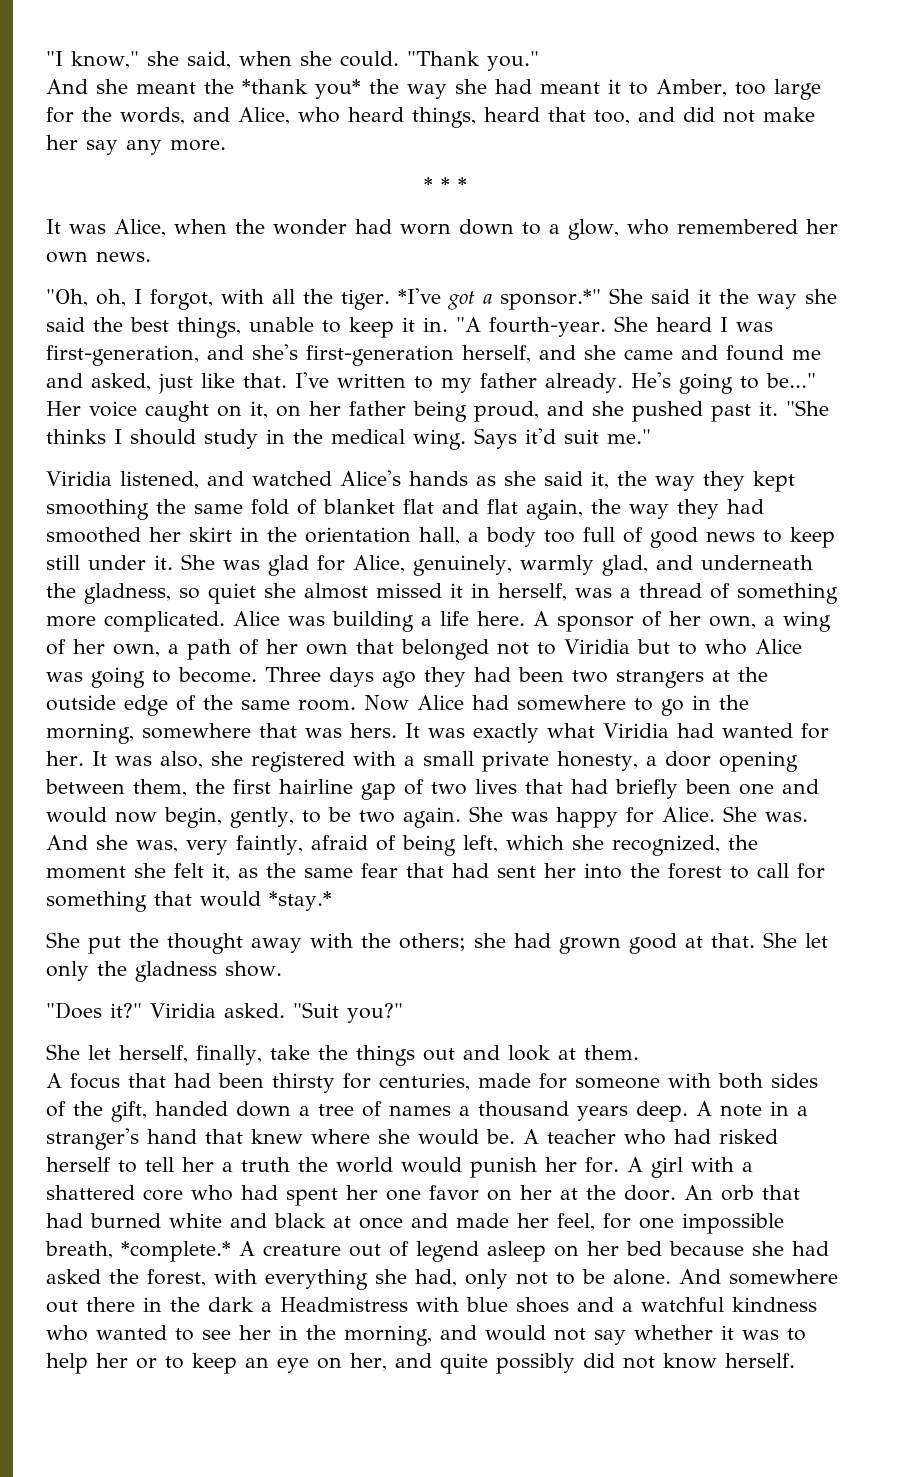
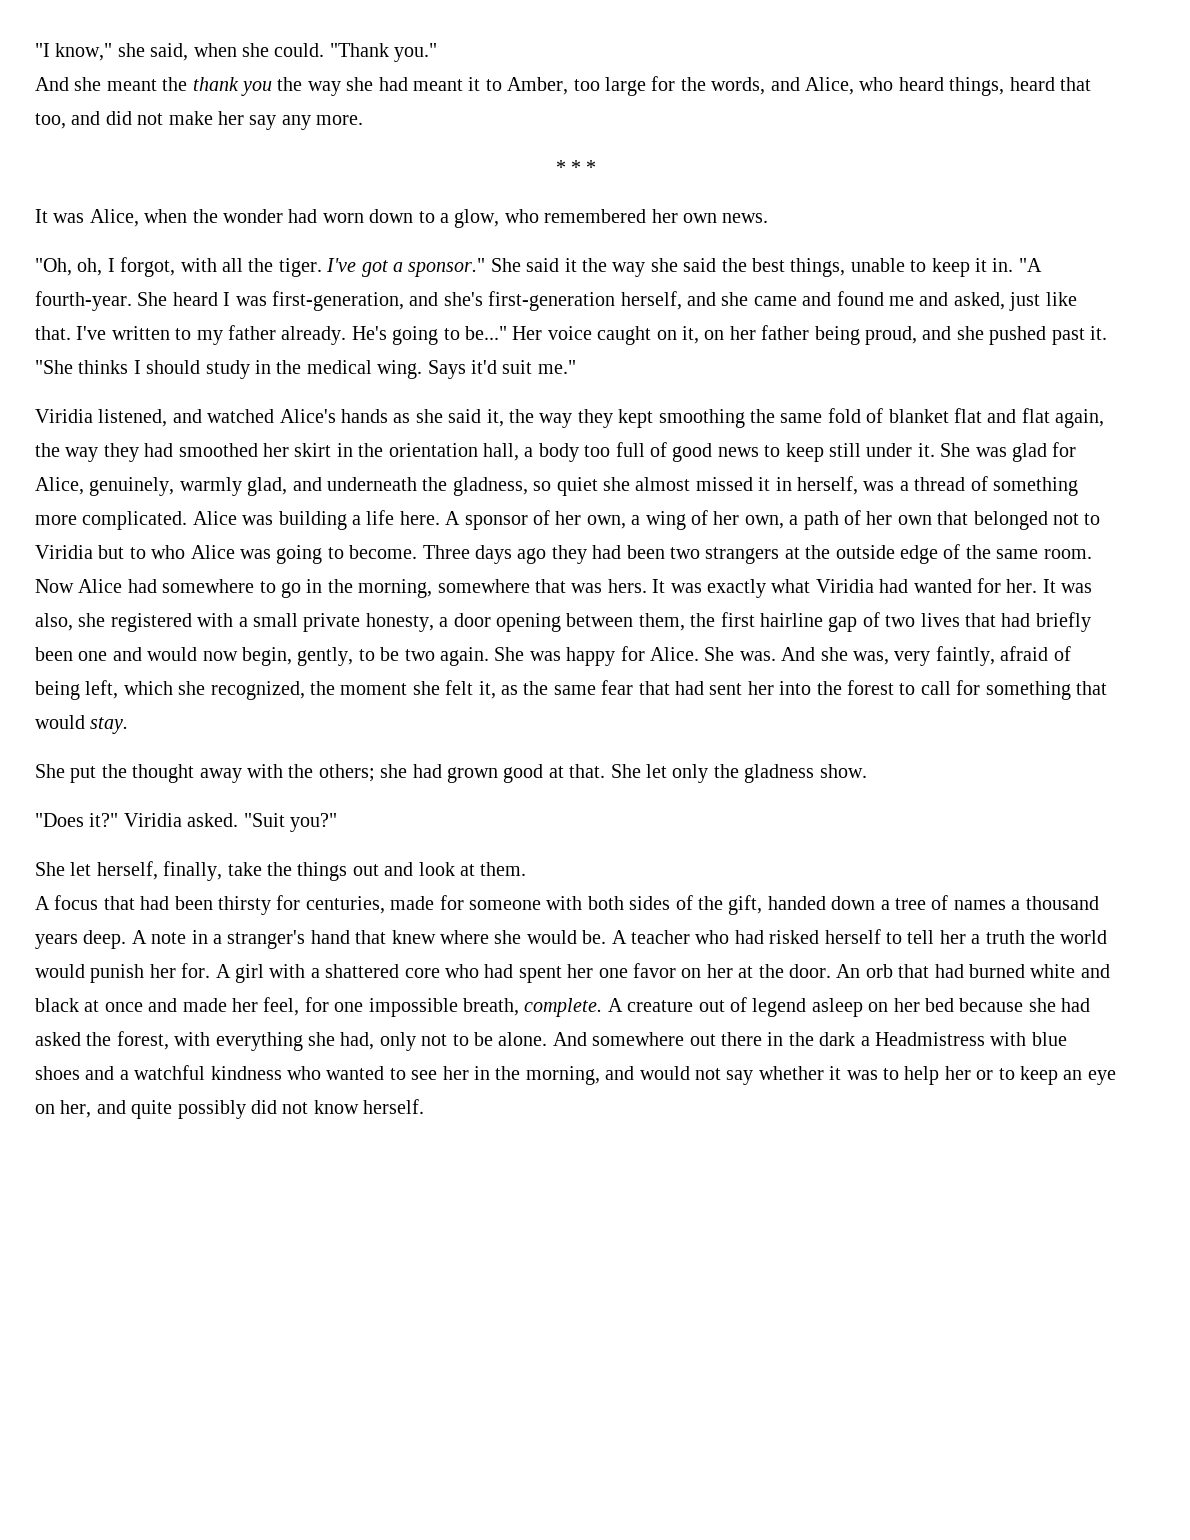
- And she meant the *thank you* the way she had meant it to Amber, too large for the words, and Alice, who heard things, heard that too, and did not make her say any more.
+ And she meant the thank you the way she had meant it to Amber, too large for the words, and Alice, who heard things, heard that too, and did not make her say any more.
- *I've got a sponsor.*" She said it the way she said the best things, unable to keep it in.
+ I've got a sponsor." She said it the way she said the best things, unable to keep it in.
- And she was, very faintly, afraid of being left, which she recognized, the moment she felt it, as the same fear that had sent her into the forest to call for something that would *stay.*
+ And she was, very faintly, afraid of being left, which she recognized, the moment she felt it, as the same fear that had sent her into the forest to call for something that would stay.
- An orb that had burned white and black at once and made her feel, for one impossible breath, *complete.* A creature out of legend asleep on her bed because she had asked the forest, with everything she had, only not to be alone.
+ An orb that had burned white and black at once and made her feel, for one impossible breath, complete. A creature out of legend asleep on her bed because she had asked the forest, with everything she had, only not to be alone.

